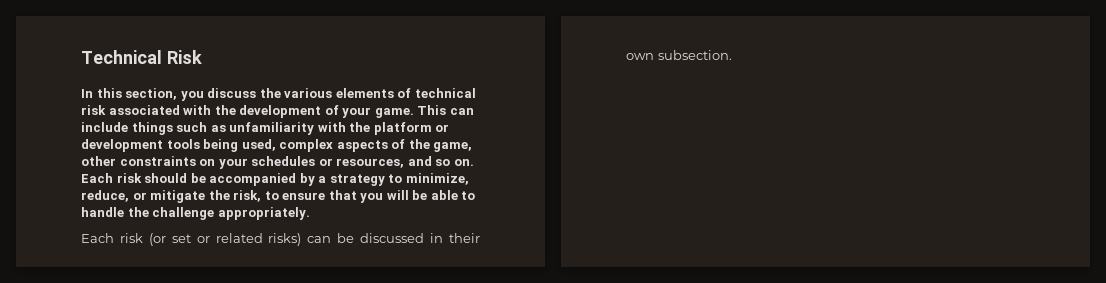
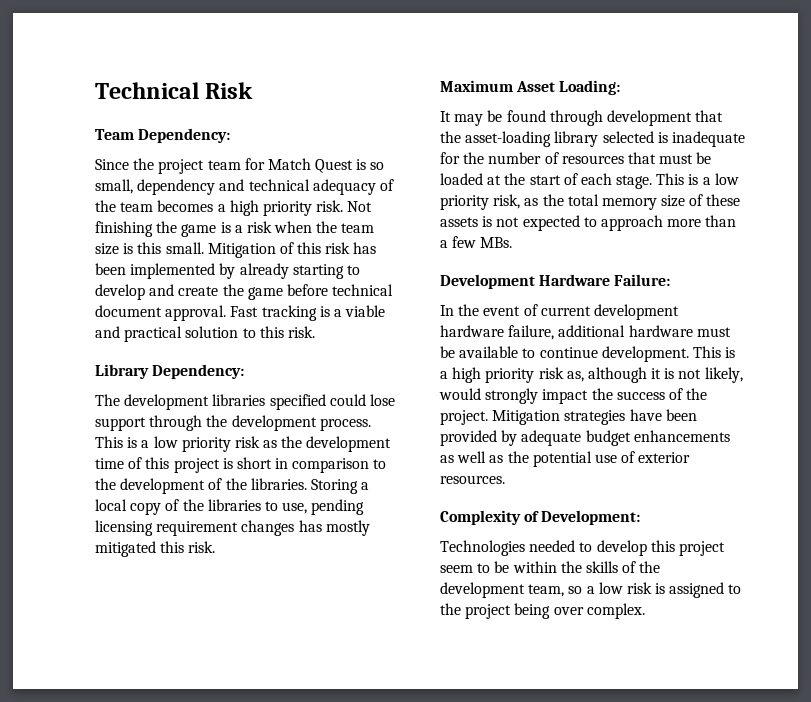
- In this section, you discuss the various elements of technical risk associated with the development of your game. This can include things such as unfamiliarity with the platform or development tools being used, complex aspects of the game, other constraints on your schedules or resources, and so on. Each risk should be accompanied by a strategy to minimize, reduce, or mitigate the risk, to ensure that you will be able to handle the challenge appropriately.
- Each risk (or set or related risks) can be discussed in their own subsection.
+ Team Dependency:
+ Since the project team for Match Quest is so small, dependency and technical adequacy of the team becomes a high priority risk. Not finishing the game is a risk when the team size is this small. Mitigation of this risk has been implemented by already starting to develop and create the game before technical document approval. Fast tracking is a viable and practical solution to this risk.
+ Library Dependency:
+ The development libraries specified could lose support through the development process. This is a low priority risk as the development time of this project is short in comparison to the development of the libraries. Storing a local copy of the libraries to use, pending licensing requirement changes has mostly mitigated this risk.
+ Maximum Asset Loading:
+ It may be found through development that the asset-loading library selected is inadequate for the number of resources that must be loaded at the start of each stage. This is a low priority risk, as the total memory size of these assets is not expected to approach more than a few MBs.
+ Development Hardware Failure:
+ In the event of current development hardware failure, additional hardware must be available to continue development. This is a high priority risk as, although it is not likely, would strongly impact the success of the project. Mitigation strategies have been provided by adequate budget enhancements as well as the potential use of exterior resources.
+ Complexity of Development:
+ Technologies needed to develop this project seem to be within the skills of the development team, so a low risk is assigned to the project being over complex.

